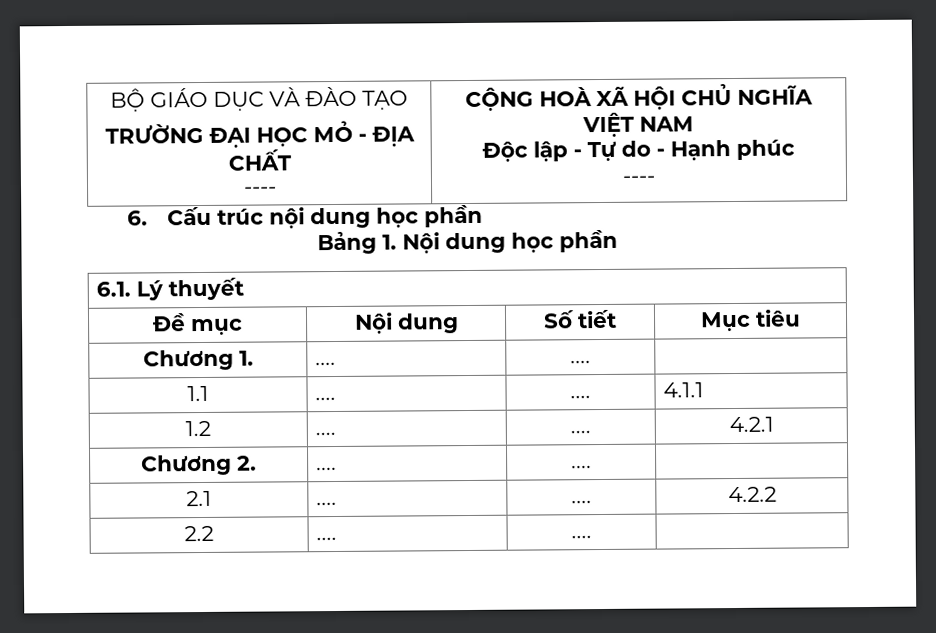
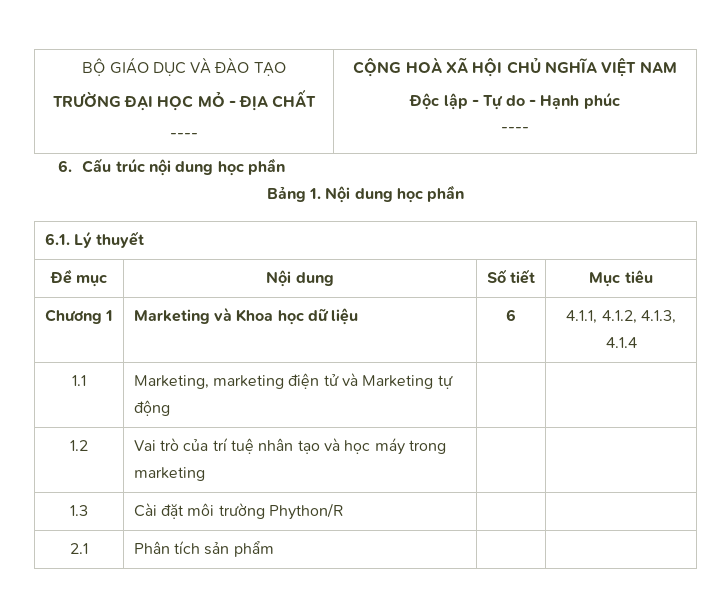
- Chương 1. | .... | .... |
- 1.1 | .... | .... | 4.1.1
- 1.2 | .... | .... | 4.2.1
- Chương 2. | .... | .... |
- 2.1 | .... | .... | 4.2.2
- 2.2 | .... | .... |
+ Chương 1 | Marketing và Khoa học dữ liệu | 6 | 4.1.1, 4.1.2, 4.1.3, 4.1.4
+ 1.1 | Marketing, marketing điện tử và Marketing tự động | |
+ 1.2 | Vai trò của trí tuệ nhân tạo và học máy trong marketing | |
+ 1.3 | Cài đặt môi trường Phython/R | |
+ 2.1 | Phân tích sản phẩm | |

